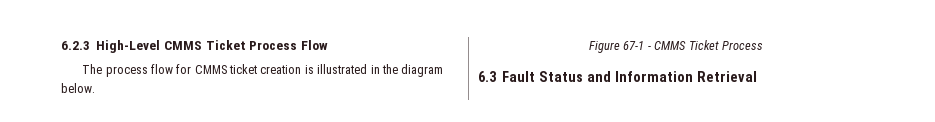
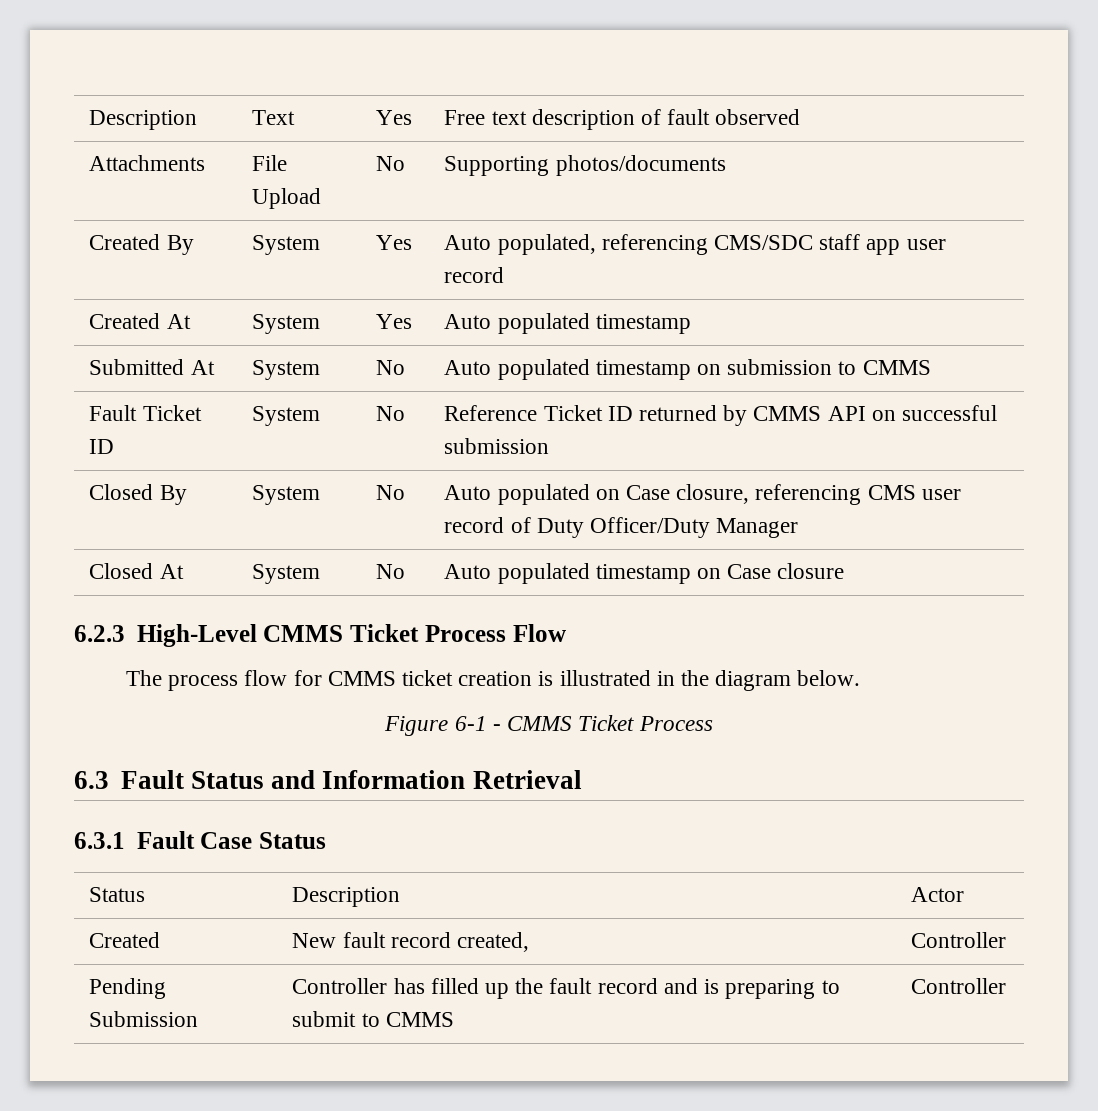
+ Description | Text | Yes | Free text description of fault observed
+ Attachments | File Upload | No | Supporting photos/documents
+ Created By | System | Yes | Auto populated, referencing CMS/SDC staff app user record
+ Created At | System | Yes | Auto populated timestamp
+ Submitted At | System | No | Auto populated timestamp on submission to CMMS
+ Fault Ticket ID | System | No | Reference Ticket ID returned by CMMS API on successful submission
+ Closed By | System | No | Auto populated on Case closure, referencing CMS user record of Duty Officer/Duty Manager
+ Closed At | System | No | Auto populated timestamp on Case closure
- Figure 67-1 - CMMS Ticket Process
+ Figure 6-1 - CMMS Ticket Process
+ 6.3.1 Fault Case Status
+ Status | Description | Actor
+ Created | New fault record created, | Controller
+ Pending Submission | Controller has filled up the fault record and is preparing to submit to CMMS | Controller

